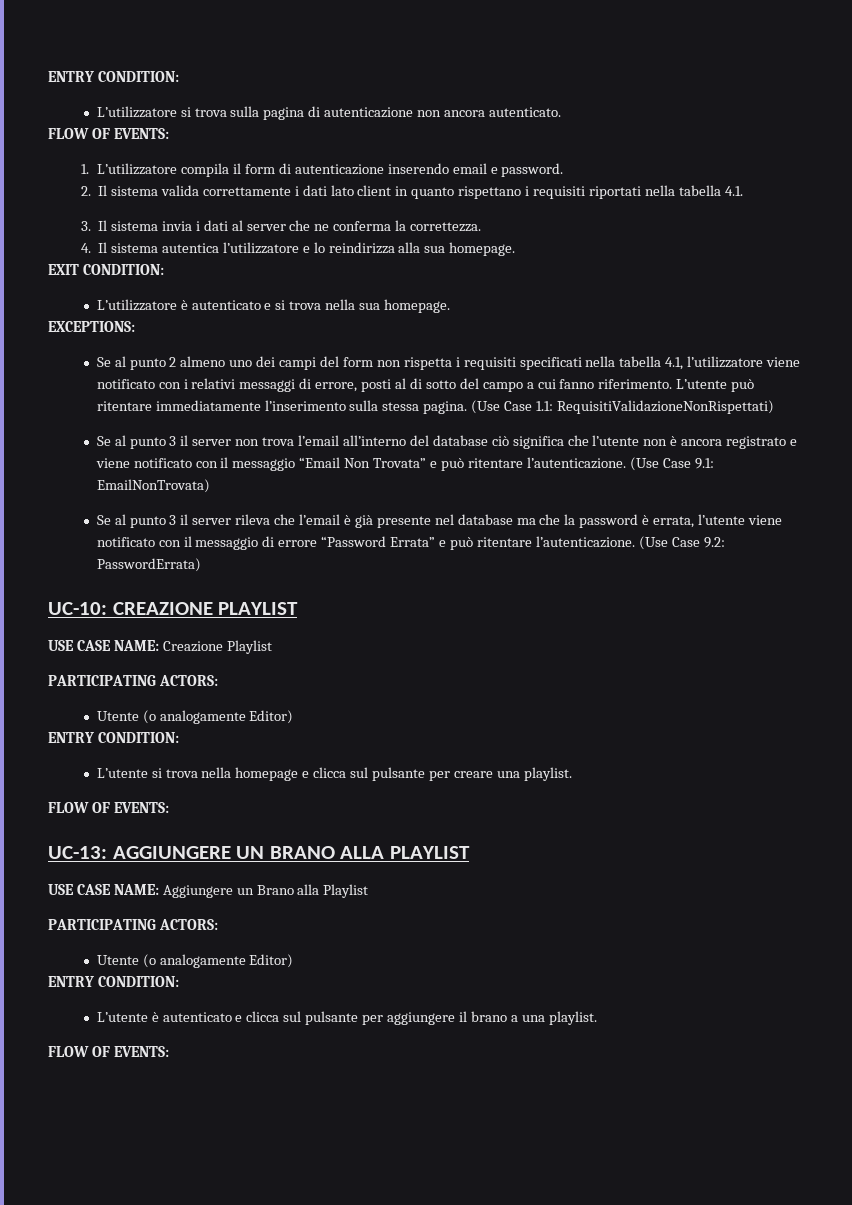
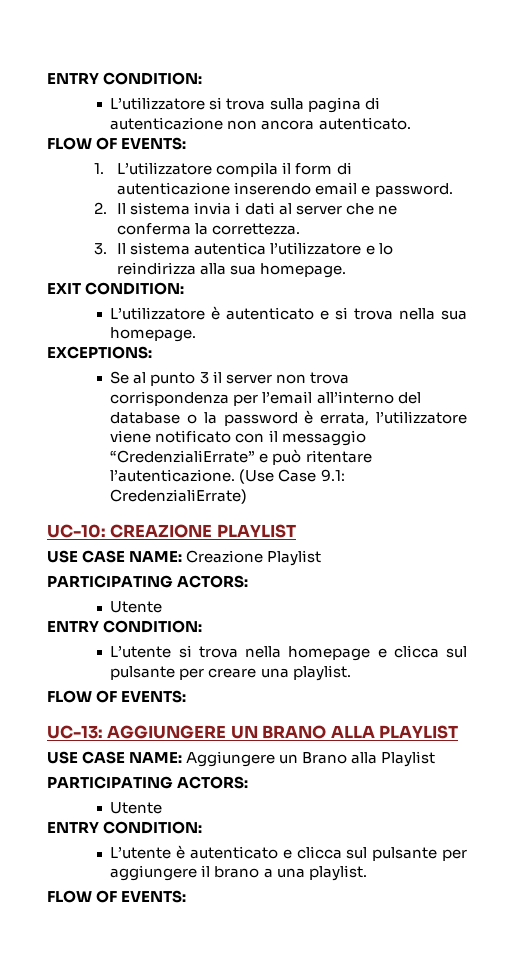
- 2. Il sistema valida correttamente i dati lato client in quanto rispettano i requisiti riportati nella tabella 4.1.
- 3. Il sistema invia i dati al server che ne conferma la correttezza.
+ 2. Il sistema invia i dati al server che ne conferma la correttezza.
- 4. Il sistema autentica l’utilizzatore e lo reindirizza alla sua homepage.
+ 3. Il sistema autentica l’utilizzatore e lo reindirizza alla sua homepage.
- Se al punto 2 almeno uno dei campi del form non rispetta i requisiti specificati nella tabella 4.1, l’utilizzatore viene notificato con i relativi messaggi di errore, posti al di sotto del campo a cui fanno riferimento. L’utente può ritentare immediatamente l’inserimento sulla stessa pagina. (Use Case 1.1: RequisitiValidazioneNonRispettati)
- Se al punto 3 il server non trova l’email all’interno del database ciò significa che l’utente non è ancora registrato e viene notificato con il messaggio “Email Non Trovata” e può ritentare l’autenticazione.
+ Se al punto 3 il server non trova corrispondenza per l’email all’interno del database o la password è errata, l’utilizzatore viene notificato con il messaggio “CredenzialiErrate” e può ritentare l’autenticazione.
- (Use Case 9.1: EmailNonTrovata)
- Se al punto 3 il server rileva che l’email è già presente nel database ma che la password è errata, l’utente viene notificato con il messaggio di errore “Password Errata” e può ritentare l’autenticazione. (Use Case 9.2: PasswordErrata)
+ (Use Case 9.1: CredenzialiErrate)
  USE CASE NAME: Creazione Playlist
  PARTICIPATING ACTORS:
- Utente (o analogamente Editor)
+ Utente
  USE CASE NAME: Aggiungere un Brano alla Playlist
  PARTICIPATING ACTORS:
- Utente (o analogamente Editor)
+ Utente

